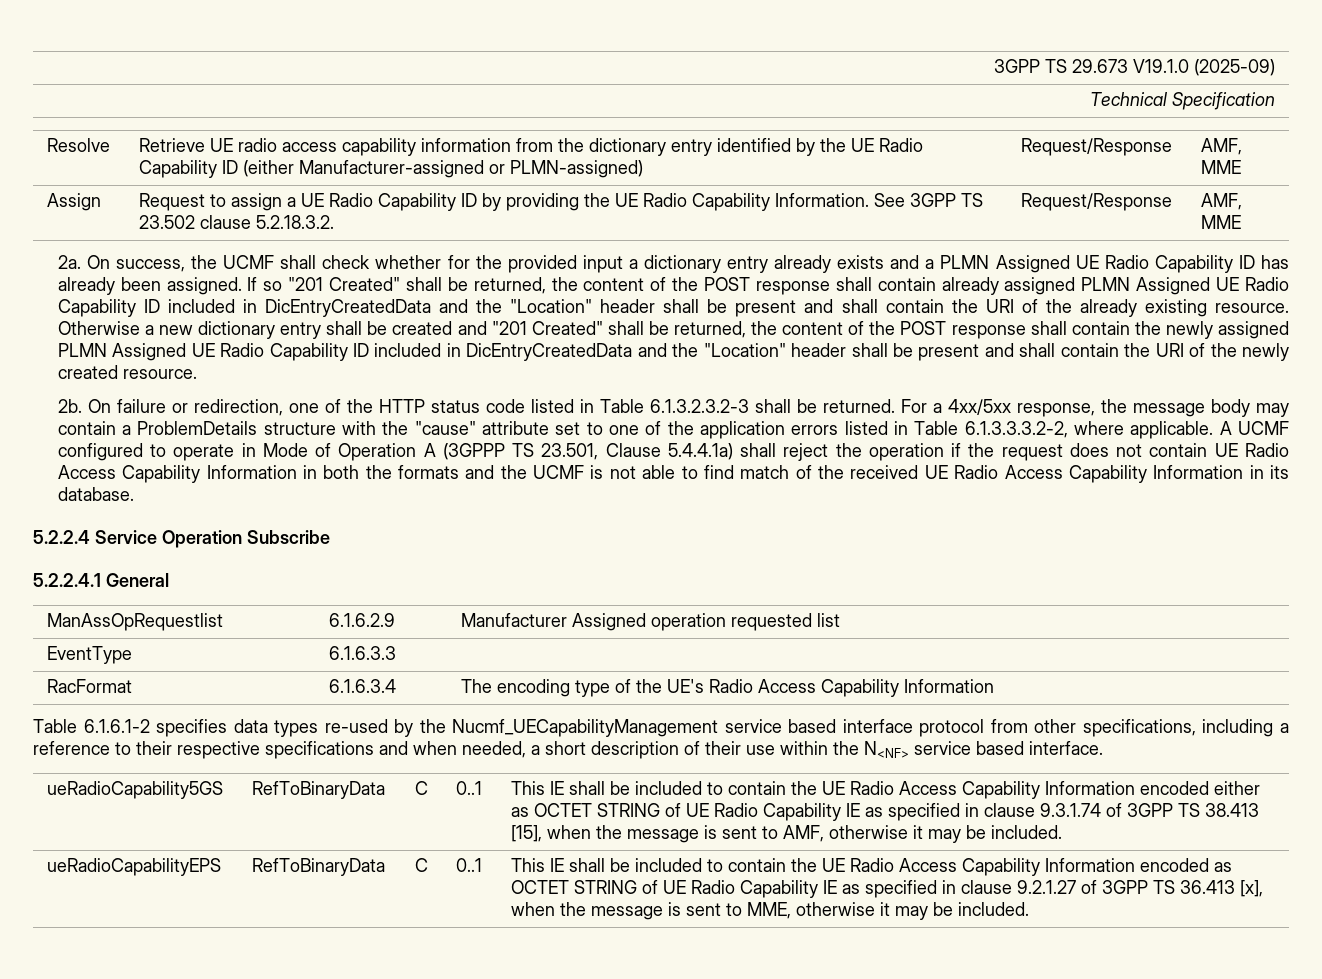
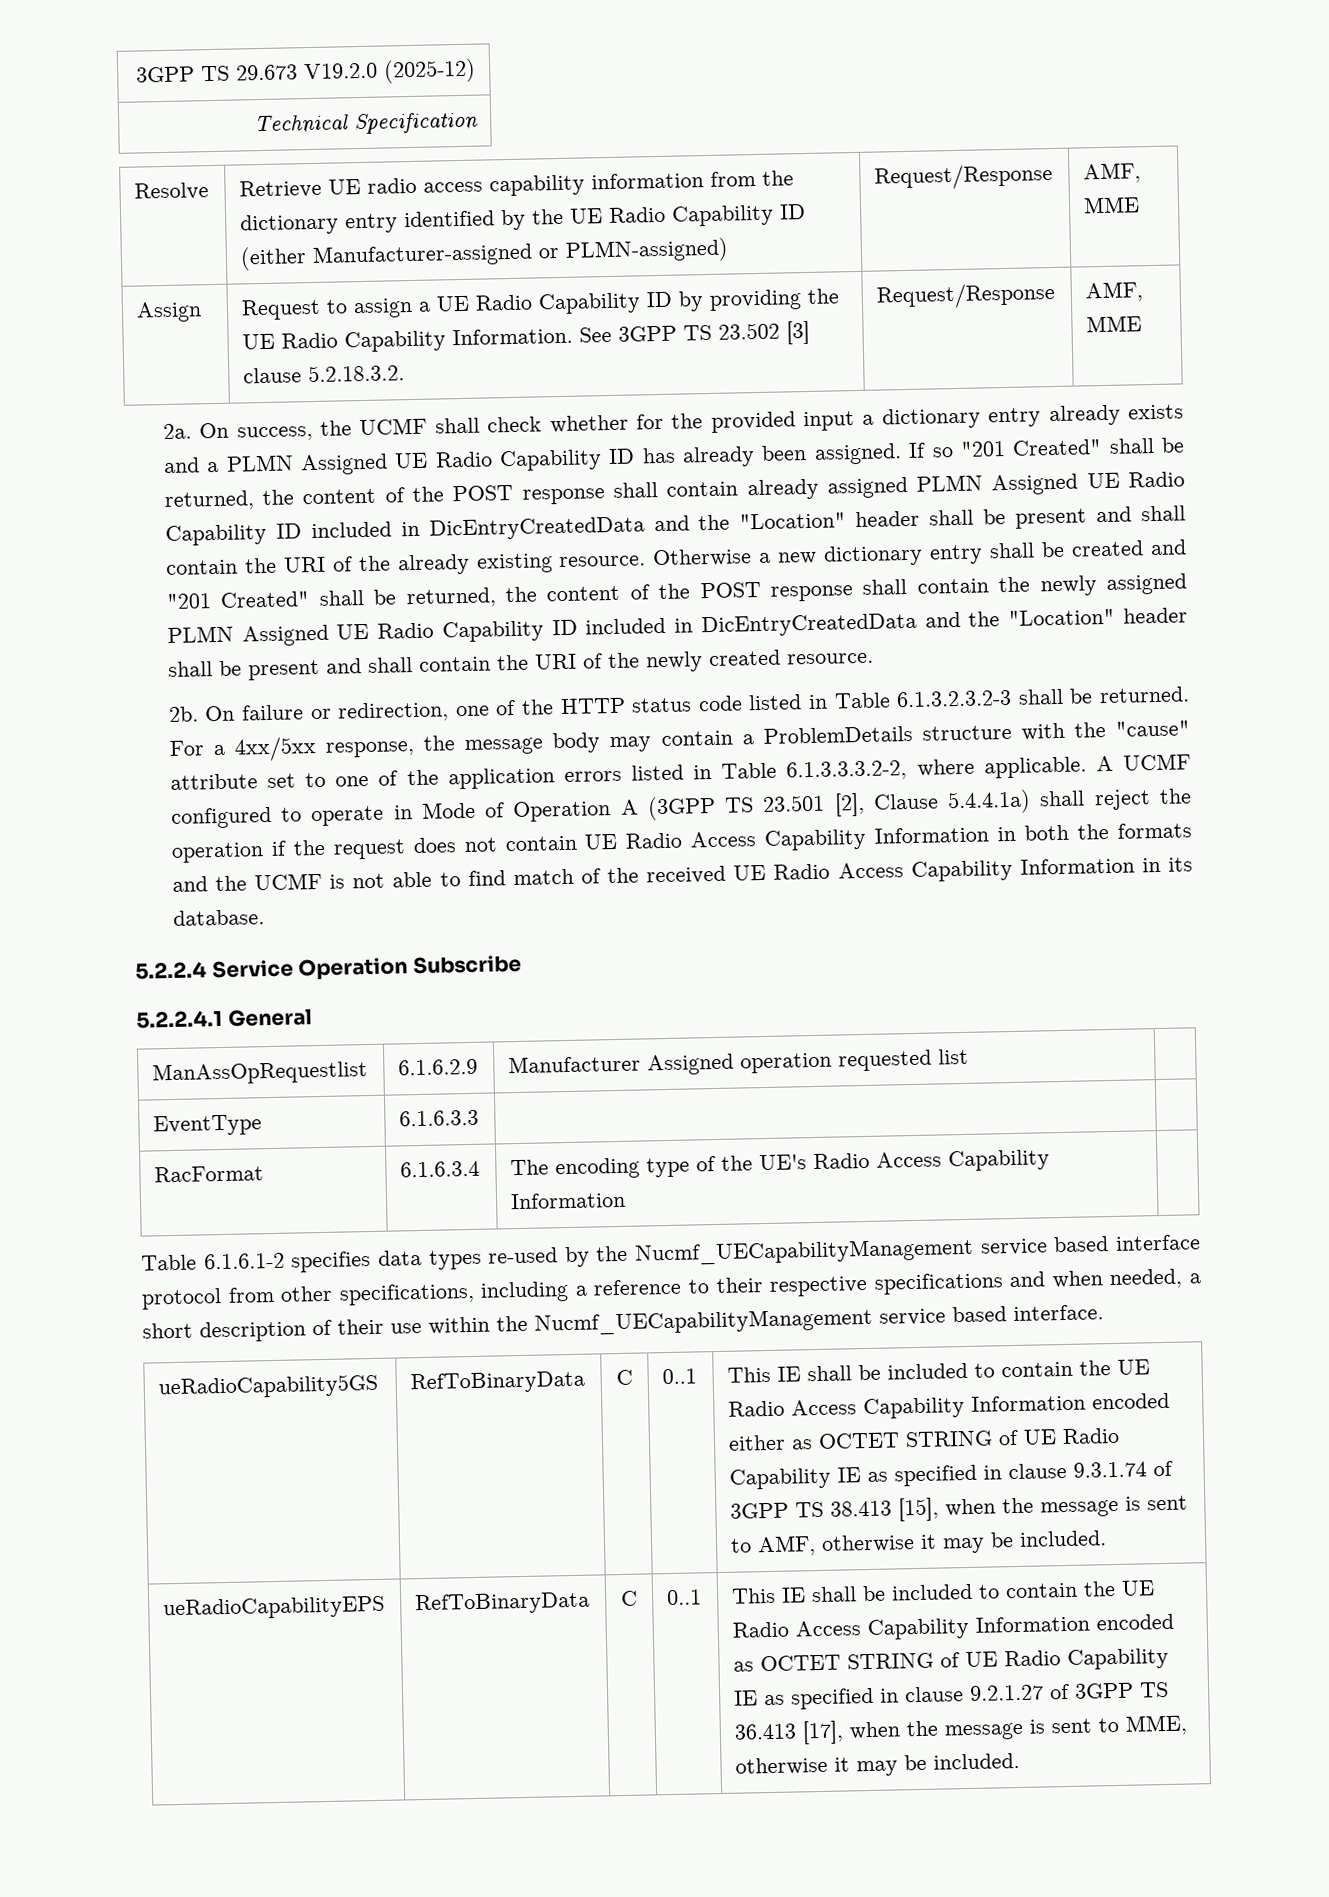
- 3GPP TS 29.673 V19.1.0 (2025-09)
+ 3GPP TS 29.673 V19.2.0 (2025-12)
- Assign | Request to assign a UE Radio Capability ID by providing the UE Radio Capability Information. See 3GPP TS 23.502 clause 5.2.18.3.2. | Request/Response | AMF, MME
+ Assign | Request to assign a UE Radio Capability ID by providing the UE Radio Capability Information. See 3GPP TS 23.502 [3] clause 5.2.18.3.2. | Request/Response | AMF, MME
- A UCMF configured to operate in Mode of Operation A (3GPPP TS 23.501, Clause 5.4.4.1a) shall reject the operation if the request does not contain UE Radio Access Capability Information in both the formats and the UCMF is not able to find match of the received UE Radio Access Capability Information in its database.
+ A UCMF configured to operate in Mode of Operation A (3GPP TS 23.501 [2], Clause 5.4.4.1a) shall reject the operation if the request does not contain UE Radio Access Capability Information in both the formats and the UCMF is not able to find match of the received UE Radio Access Capability Information in its database.
- Table 6.1.6.1-2 specifies data types re-used by the Nucmf_UECapabilityManagement service based interface protocol from other specifications, including a reference to their respective specifications and when needed, a short description of their use within the N<NF> service based interface.
+ Table 6.1.6.1-2 specifies data types re-used by the Nucmf_UECapabilityManagement service based interface protocol from other specifications, including a reference to their respective specifications and when needed, a short description of their use within the Nucmf_UECapabilityManagement service based interface.
- This IE shall be included to contain the UE Radio Access Capability Information encoded as OCTET STRING of UE Radio Capability IE as specified in clause 9.2.1.27 of 3GPP TS 36.413 [x], when the message is sent to MME, otherwise it may be included.
+ This IE shall be included to contain the UE Radio Access Capability Information encoded as OCTET STRING of UE Radio Capability IE as specified in clause 9.2.1.27 of 3GPP TS 36.413 [17], when the message is sent to MME, otherwise it may be included.

